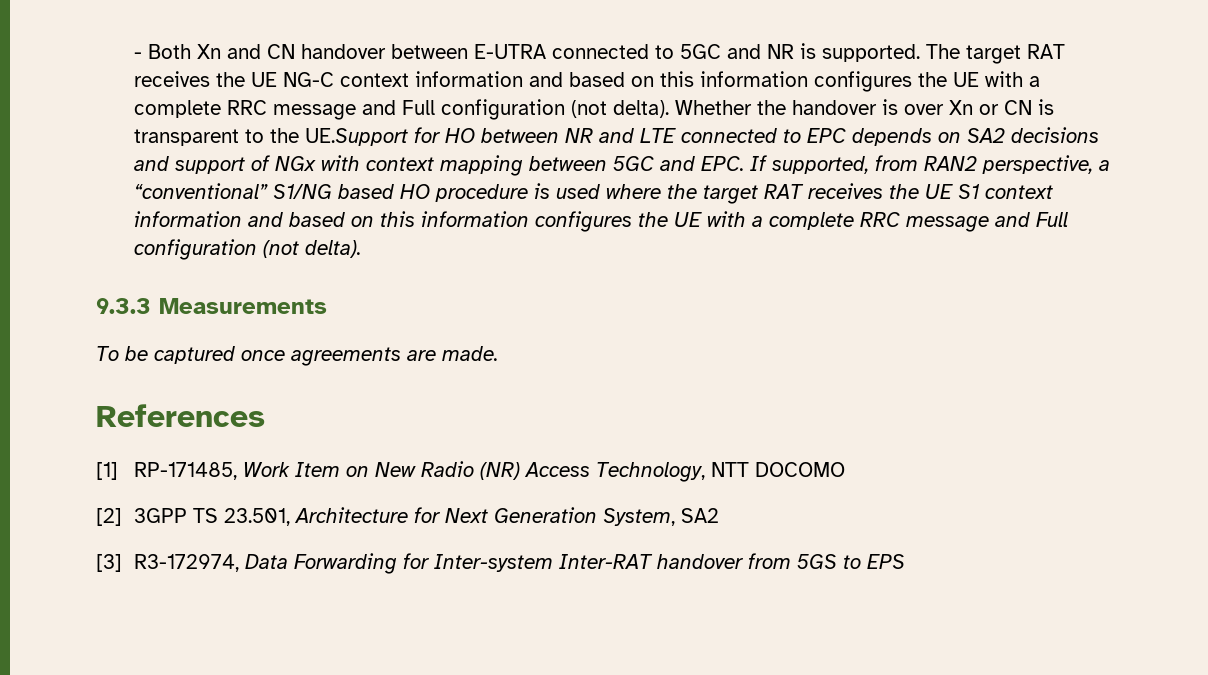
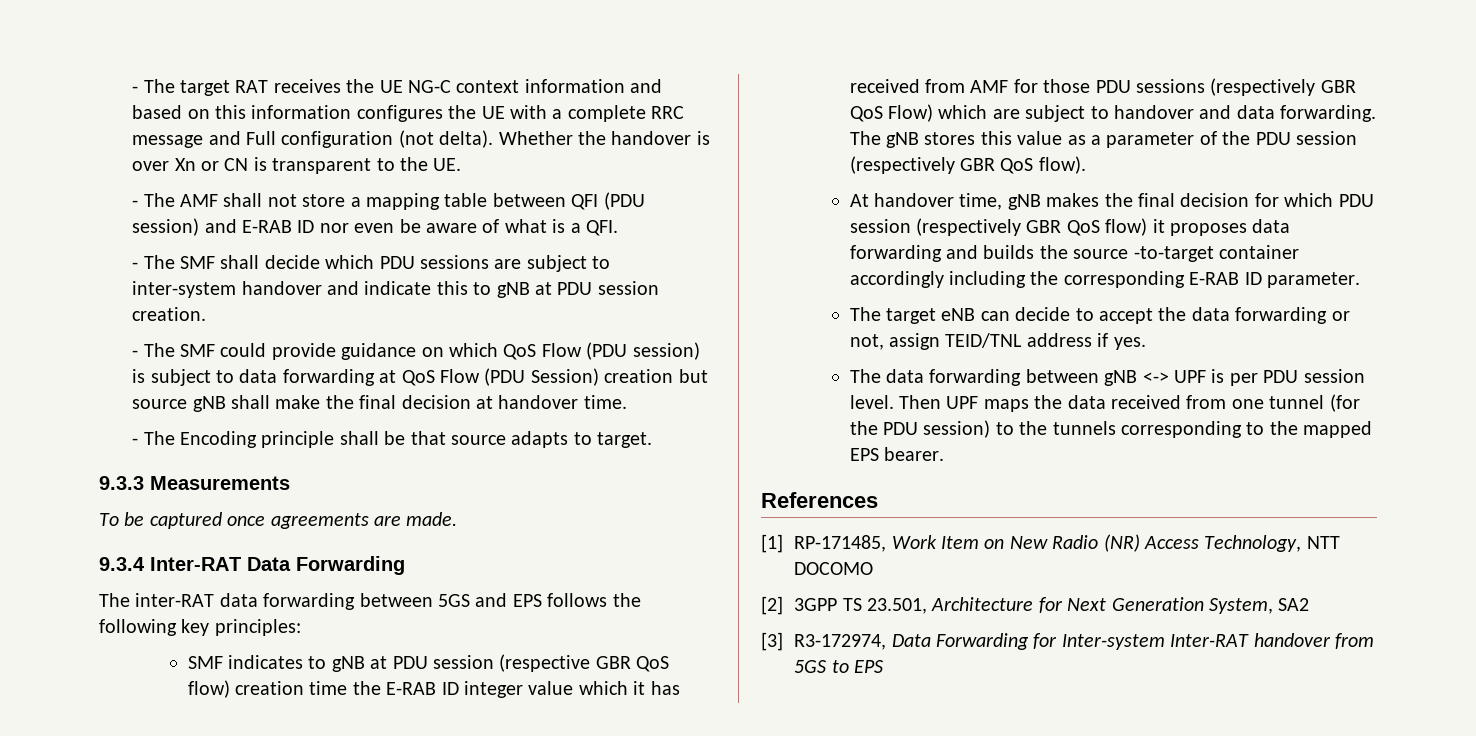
- - Both Xn and CN handover between E-UTRA connected to 5GC and NR is supported. The target RAT receives the UE NG-C context information and based on this information configures the UE with a complete RRC message and Full configuration (not delta).
+ - The target RAT receives the UE NG-C context information and based on this information configures the UE with a complete RRC message and Full configuration (not delta).
- Whether the handover is over Xn or CN is transparent to the UE.Support for HO between NR and LTE connected to EPC depends on SA2 decisions and support of NGx with context mapping between 5GC and EPC. If supported, from RAN2 perspective, a “conventional” S1/NG based HO procedure is used where the target RAT receives the UE S1 context information and based on this information configures the UE with a complete RRC message and Full configuration (not delta).
+ Whether the handover is over Xn or CN is transparent to the UE.
+ - The AMF shall not store a mapping table between QFI (PDU session) and E-RAB ID nor even be aware of what is a QFI.
+ - The SMF shall decide which PDU sessions are subject to inter-system handover and indicate this to gNB at PDU session creation.
+ - The SMF could provide guidance on which QoS Flow (PDU session) is subject to data forwarding at QoS Flow (PDU Session) creation but source gNB shall make the final decision at handover time.
+ - The Encoding principle shall be that source adapts to target.
+ 9.3.4 Inter-RAT Data Forwarding
+ The inter-RAT data forwarding between 5GS and EPS follows the following key principles:
+ SMF indicates to gNB at PDU session (respective GBR QoS flow) creation time the E-RAB ID integer value which it has received from AMF for those PDU sessions (respectively GBR QoS Flow) which are subject to handover and data forwarding. The gNB stores this value as a parameter of the PDU session (respectively GBR QoS flow).
+ At handover time, gNB makes the final decision for which PDU session (respectively GBR QoS flow) it proposes data forwarding and builds the source -to-target container accordingly including the corresponding E-RAB ID parameter.
+ The target eNB can decide to accept the data forwarding or not, assign TEID/TNL address if yes.
+ The data forwarding between gNB <-> UPF is per PDU session level. Then UPF maps the data received from one tunnel (for the PDU session) to the tunnels corresponding to the mapped EPS bearer.

